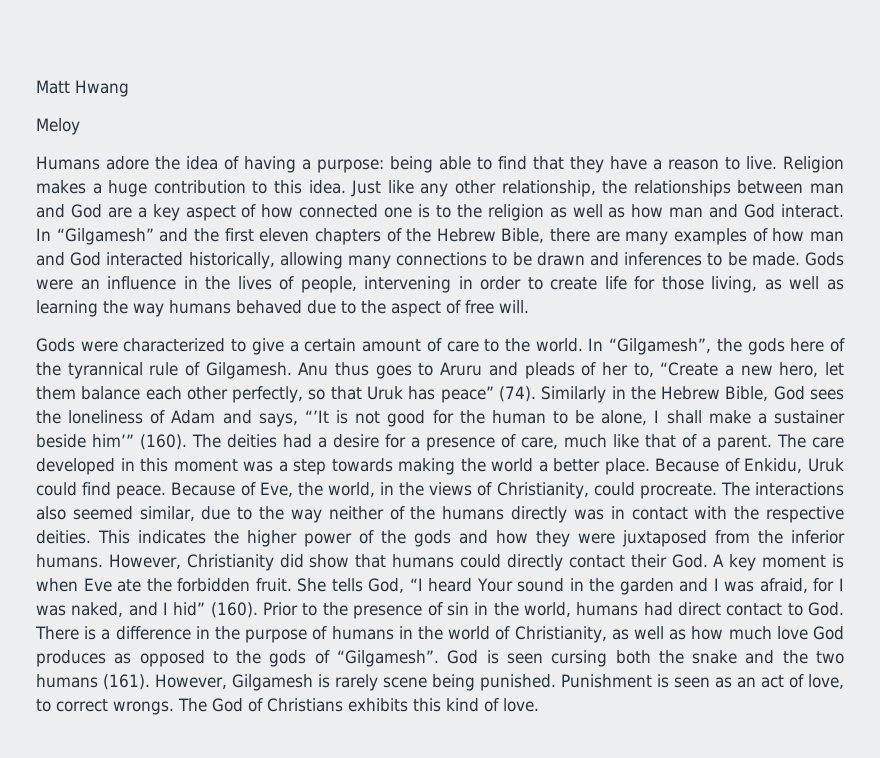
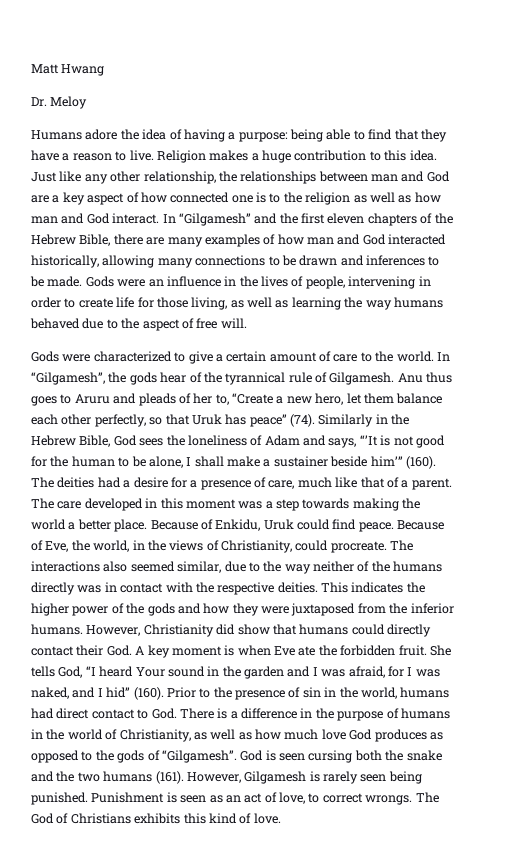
- Meloy
+ Dr. Meloy
- In “Gilgamesh”, the gods here of the tyrannical rule of Gilgamesh.
+ In “Gilgamesh”, the gods hear of the tyrannical rule of Gilgamesh.
- However, Gilgamesh is rarely scene being punished.
+ However, Gilgamesh is rarely seen being punished.

